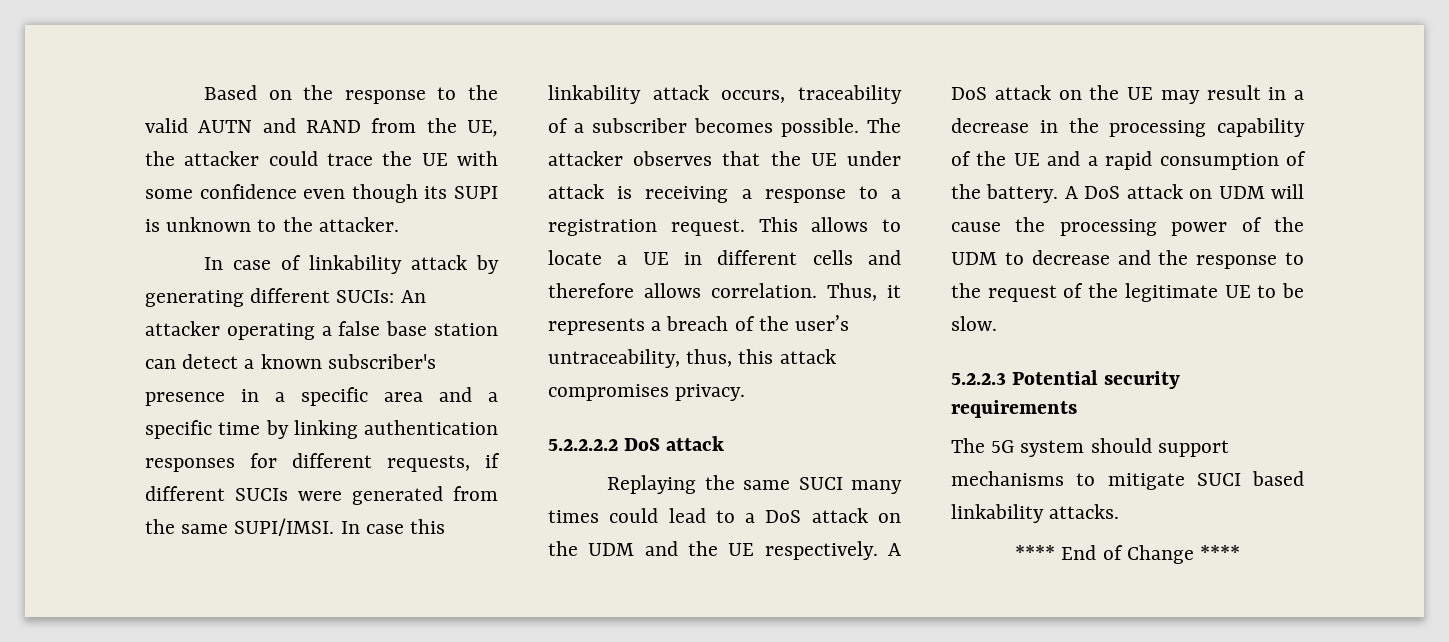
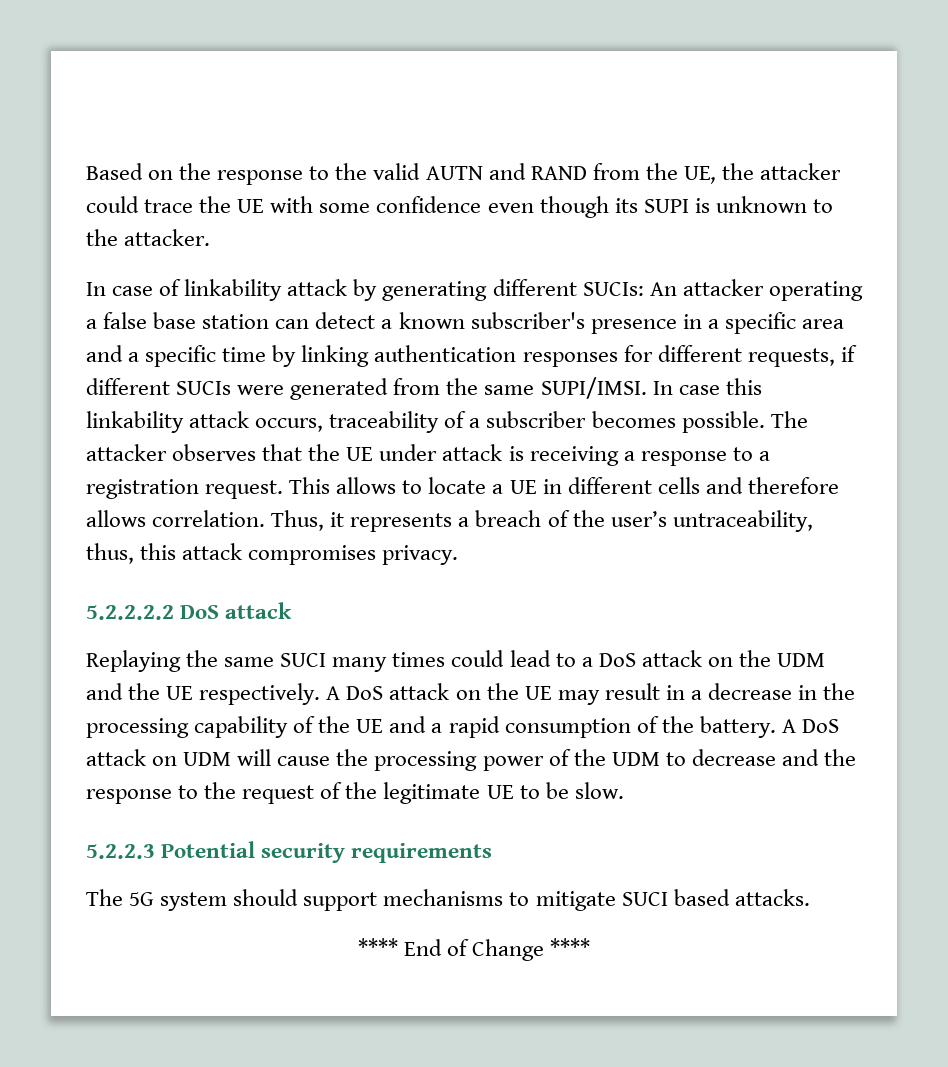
- The 5G system should support mechanisms to mitigate SUCI based linkability attacks.
+ The 5G system should support mechanisms to mitigate SUCI based attacks.

